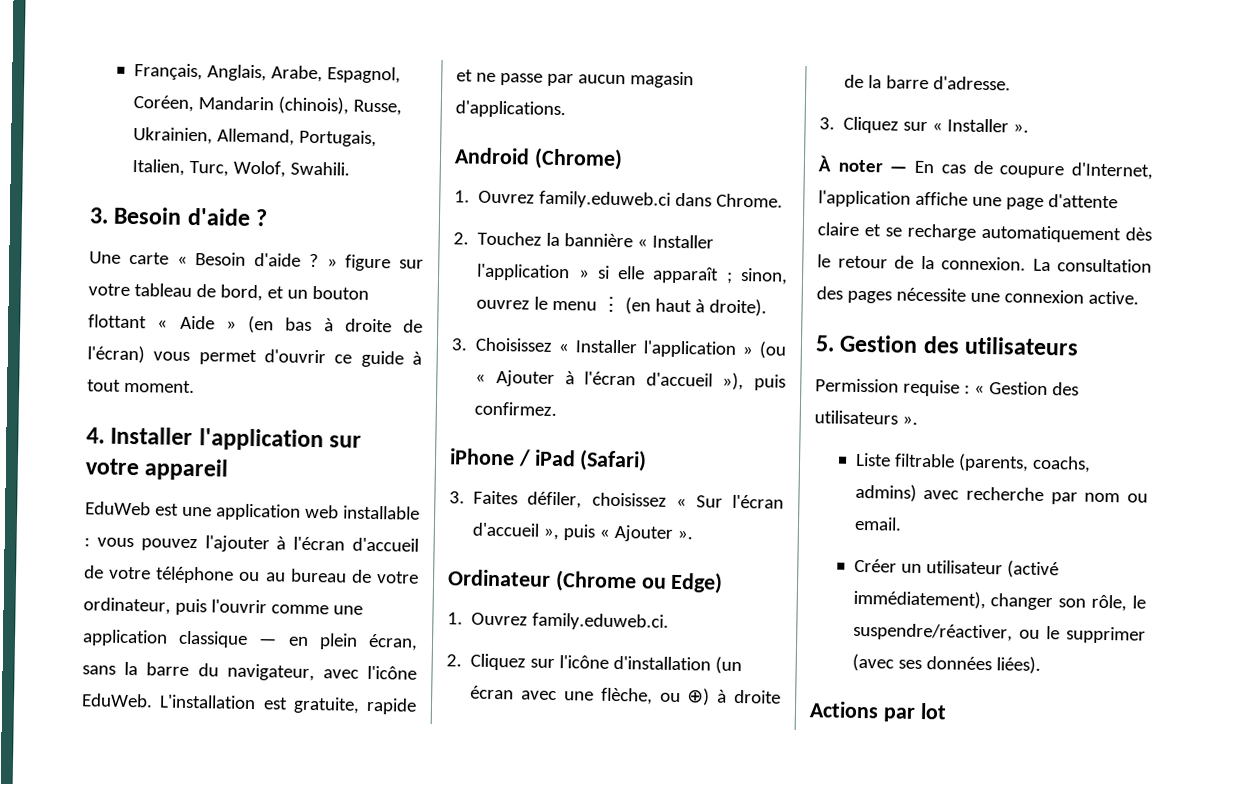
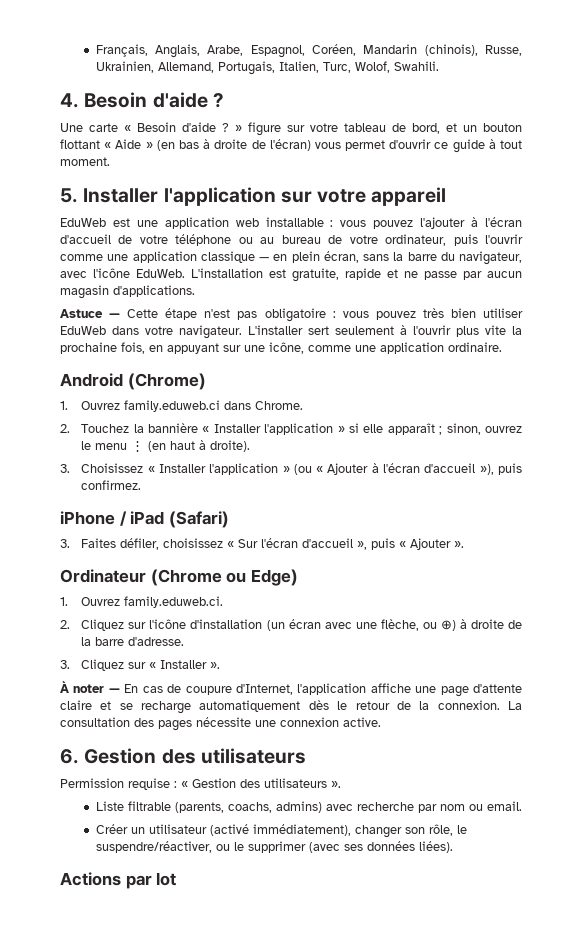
- 3. Besoin d'aide ?
+ 4. Besoin d'aide ?
- 4. Installer l'application sur votre appareil
+ 5. Installer l'application sur votre appareil
+ Astuce — Cette étape n'est pas obligatoire : vous pouvez très bien utiliser EduWeb dans votre navigateur. L'installer sert seulement à l'ouvrir plus vite la prochaine fois, en appuyant sur une icône, comme une application ordinaire.
- 5. Gestion des utilisateurs
+ 6. Gestion des utilisateurs

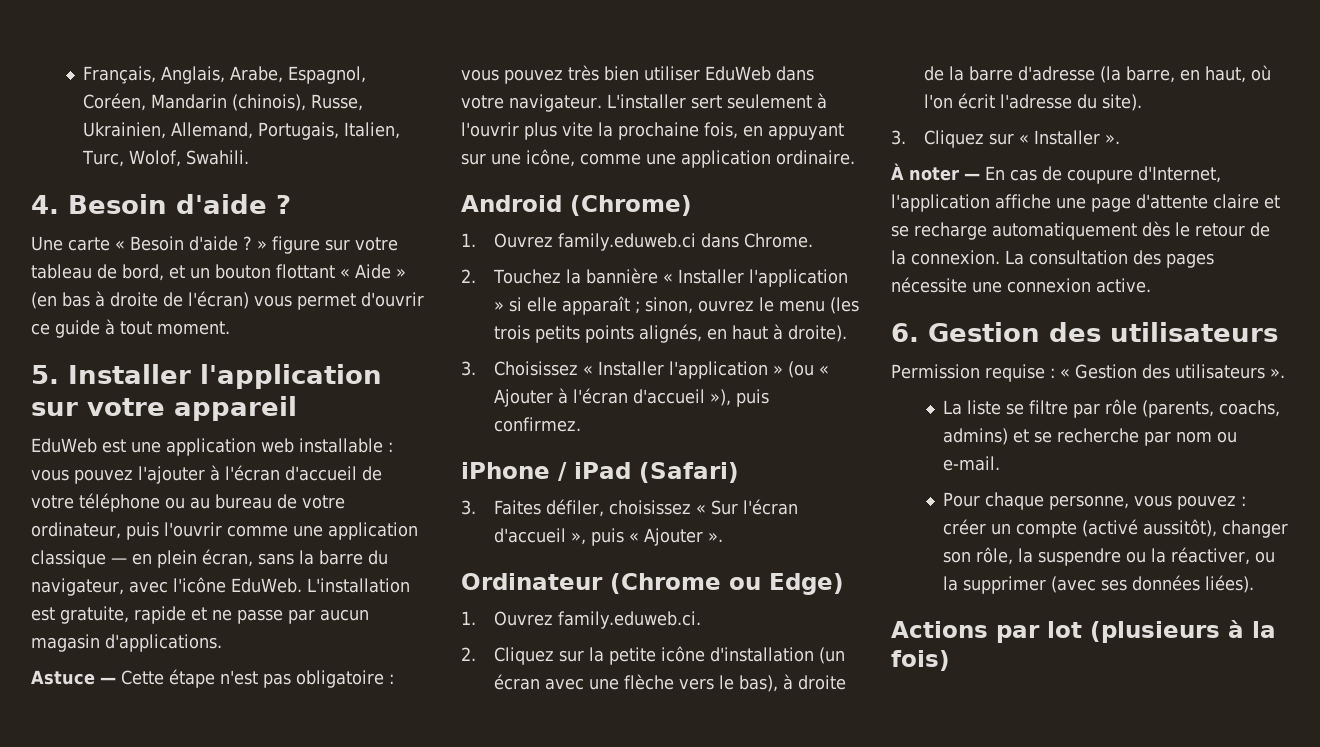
- 2. Touchez la bannière « Installer l'application » si elle apparaît ; sinon, ouvrez le menu ⋮ (en haut à droite).
+ 2. Touchez la bannière « Installer l'application » si elle apparaît ; sinon, ouvrez le menu (les trois petits points alignés, en haut à droite).
- 2. Cliquez sur l'icône d'installation (un écran avec une flèche, ou ⊕) à droite de la barre d'adresse.
+ 2. Cliquez sur la petite icône d'installation (un écran avec une flèche vers le bas), à droite de la barre d'adresse (la barre, en haut, où l'on écrit l'adresse du site).
- Liste filtrable (parents, coachs, admins) avec recherche par nom ou email.
- Créer un utilisateur (activé immédiatement), changer son rôle, le suspendre/réactiver, ou le supprimer (avec ses données liées).
+ La liste se filtre par rôle (parents, coachs, admins) et se recherche par nom ou e-mail.
+ Pour chaque personne, vous pouvez : créer un compte (activé aussitôt), changer son rôle, la suspendre ou la réactiver, ou la supprimer (avec ses données liées).
- Actions par lot
+ Actions par lot (plusieurs à la fois)

